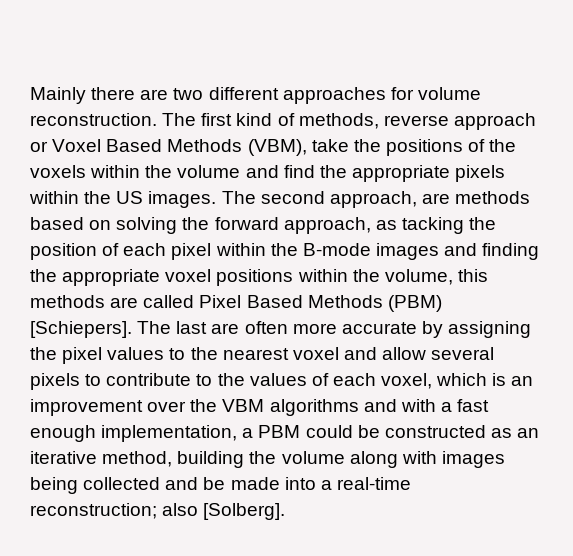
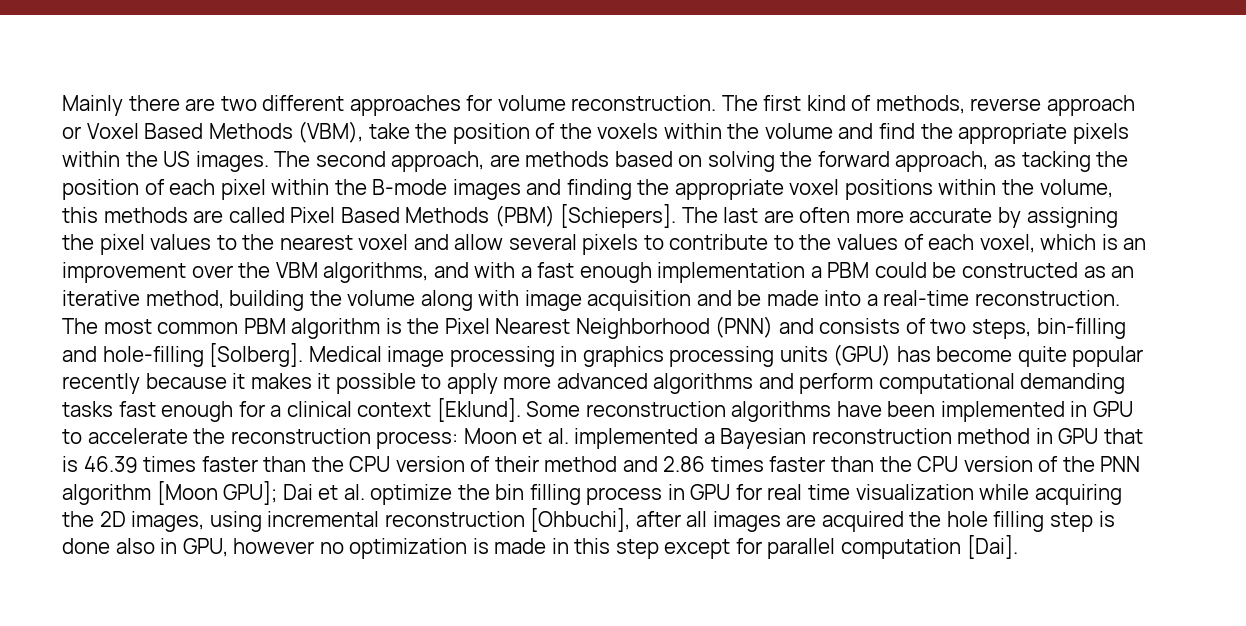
- The first kind of methods, reverse approach or Voxel Based Methods (VBM), take the positions of the voxels within the volume and find the appropriate pixels within the US images.
+ The first kind of methods, reverse approach or Voxel Based Methods (VBM), take the position of the voxels within the volume and find the appropriate pixels within the US images.
- The last are often more accurate by assigning the pixel values to the nearest voxel and allow several pixels to contribute to the values of each voxel, which is an improvement over the VBM algorithms and with a fast enough implementation, a PBM could be constructed as an iterative method, building the volume along with images being collected and be made into a real-time reconstruction; also [Solberg].
+ The last are often more accurate by assigning the pixel values to the nearest voxel and allow several pixels to contribute to the values of each voxel, which is an improvement over the VBM algorithms, and with a fast enough implementation a PBM could be constructed as an iterative method, building the volume along with image acquisition and be made into a real-time reconstruction. The most common PBM algorithm is the Pixel Nearest Neighborhood (PNN) and consists of two steps, bin-filling and hole-filling [Solberg]. Medical image processing in graphics processing units (GPU) has become quite popular recently because it makes it possible to apply more advanced algorithms and perform computational demanding tasks fast enough for a clinical context [Eklund]. Some reconstruction algorithms have been implemented in GPU to accelerate the reconstruction process: Moon et al. implemented a Bayesian reconstruction method in GPU that is 46.39 times faster than the CPU version of their method and 2.86 times faster than the CPU version of the PNN algorithm [Moon GPU]; Dai et al. optimize the bin filling process in GPU for real time visualization while acquiring the 2D images, using incremental reconstruction [Ohbuchi], after all images are acquired the hole filling step is done also in GPU, however no optimization is made in this step except for parallel computation [Dai].

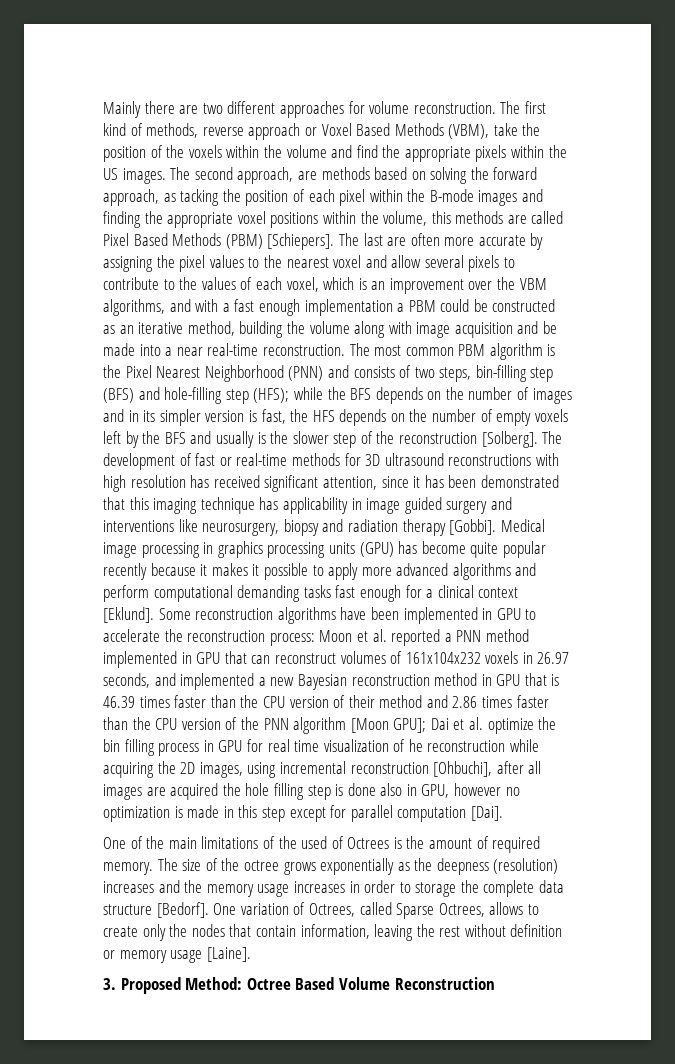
- The last are often more accurate by assigning the pixel values to the nearest voxel and allow several pixels to contribute to the values of each voxel, which is an improvement over the VBM algorithms, and with a fast enough implementation a PBM could be constructed as an iterative method, building the volume along with image acquisition and be made into a real-time reconstruction.
+ The last are often more accurate by assigning the pixel values to the nearest voxel and allow several pixels to contribute to the values of each voxel, which is an improvement over the VBM algorithms, and with a fast enough implementation a PBM could be constructed as an iterative method, building the volume along with image acquisition and be made into a near real-time reconstruction.
- The most common PBM algorithm is the Pixel Nearest Neighborhood (PNN) and consists of two steps, bin-filling and hole-filling [Solberg].
+ The most common PBM algorithm is the Pixel Nearest Neighborhood (PNN) and consists of two steps, bin-filling step (BFS) and hole-filling step (HFS); while the BFS depends on the number of images and in its simpler version is fast, the HFS depends on the number of empty voxels left by the BFS and usually is the slower step of the reconstruction [Solberg]. The development of fast or real-time methods for 3D ultrasound reconstructions with high resolution has received significant attention, since it has been demonstrated that this imaging technique has applicability in image guided surgery and interventions like neurosurgery, biopsy and radiation therapy [Gobbi].
- Moon et al. implemented a Bayesian reconstruction method in GPU that is 46.39 times faster than the CPU version of their method and 2.86 times faster than the CPU version of the PNN algorithm [Moon GPU];
+ Moon et al. reported a PNN method implemented in GPU that can reconstruct volumes of 161x104x232 voxels in 26.97 seconds, and implemented a new Bayesian reconstruction method in GPU that is 46.39 times faster than the CPU version of their method and 2.86 times faster than the CPU version of the PNN algorithm [Moon GPU];
- Dai et al. optimize the bin filling process in GPU for real time visualization while acquiring the 2D images, using incremental reconstruction [Ohbuchi], after all images are acquired the hole filling step is done also in GPU, however no optimization is made in this step except for parallel computation [Dai].
+ Dai et al. optimize the bin filling process in GPU for real time visualization of he reconstruction while acquiring the 2D images, using incremental reconstruction [Ohbuchi], after all images are acquired the hole filling step is done also in GPU, however no optimization is made in this step except for parallel computation [Dai].
+ One of the main limitations of the used of Octrees is the amount of required memory. The size of the octree grows exponentially as the deepness (resolution) increases and the memory usage increases in order to storage the complete data structure [Bedorf]. One variation of Octrees, called Sparse Octrees, allows to create only the nodes that contain information, leaving the rest without definition or memory usage [Laine].
+ 3. Proposed Method: Octree Based Volume Reconstruction

